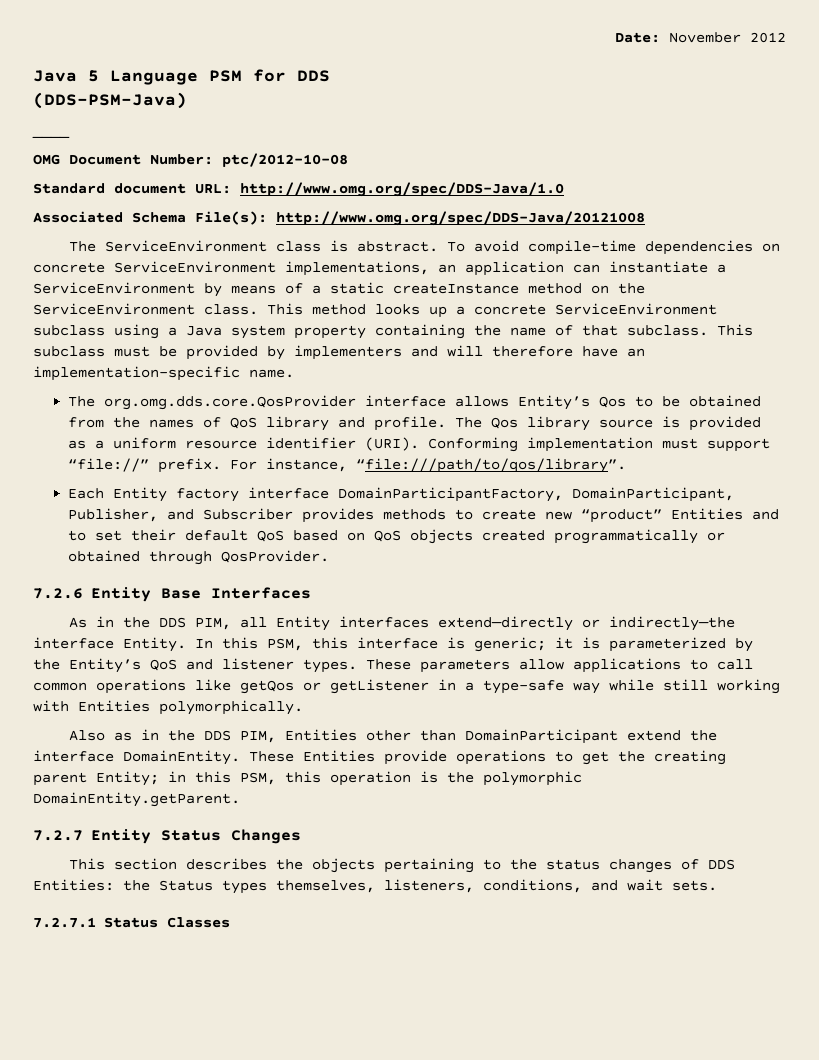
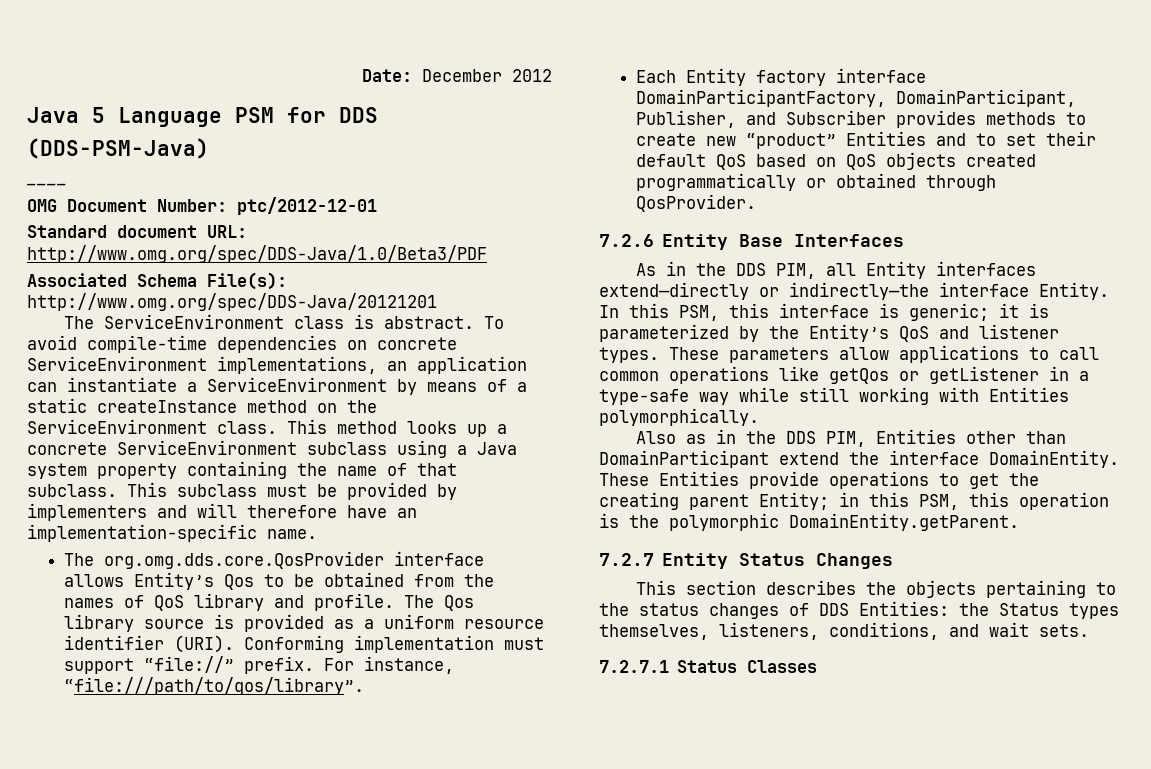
- Date: November 2012
+ Date: December 2012
- OMG Document Number: ptc/2012-10-08
+ OMG Document Number: ptc/2012-12-01
- Standard document URL: http://www.omg.org/spec/DDS-Java/1.0
+ Standard document URL: http://www.omg.org/spec/DDS-Java/1.0/Beta3/PDF
- Associated Schema File(s): http://www.omg.org/spec/DDS-Java/20121008
+ Associated Schema File(s): http://www.omg.org/spec/DDS-Java/20121201

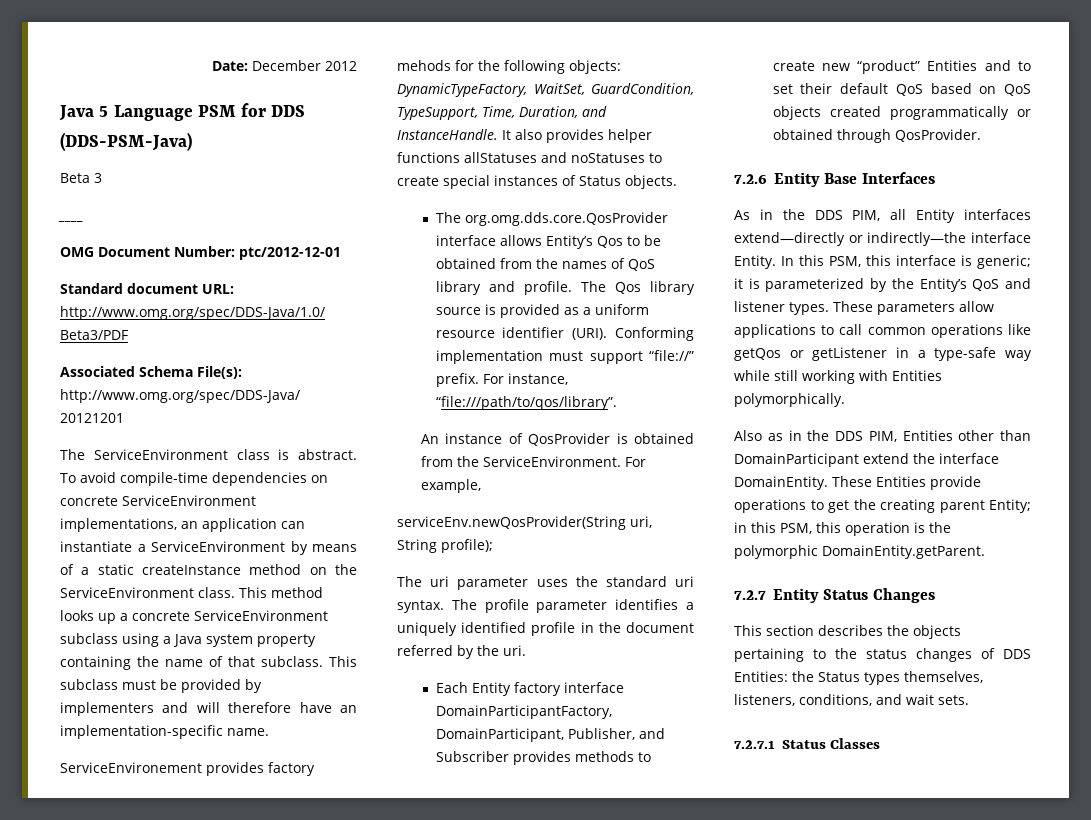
+ Beta 3
+ ServiceEnvironement provides factory mehods for the following objects: DynamicTypeFactory, WaitSet, GuardCondition, TypeSupport, Time, Duration, and InstanceHandle. It also provides helper functions allStatuses and noStatuses to create special instances of Status objects.
+ An instance of QosProvider is obtained from the ServiceEnvironment. For example,
+ serviceEnv.newQosProvider(String uri, String profile);
+ The uri parameter uses the standard uri syntax. The profile parameter identifies a uniquely identified profile in the document referred by the uri.

